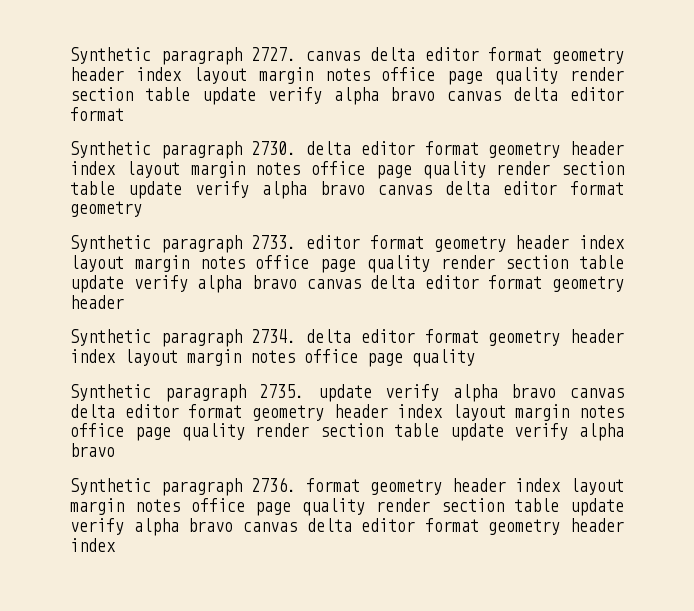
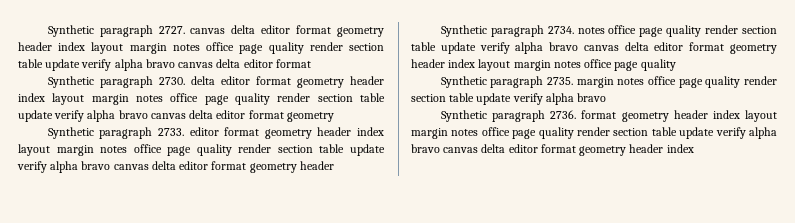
- Synthetic paragraph 2734. delta editor format geometry header index layout margin notes office page quality
+ Synthetic paragraph 2734. notes office page quality render section table update verify alpha bravo canvas delta editor format geometry header index layout margin notes office page quality
- Synthetic paragraph 2735. update verify alpha bravo canvas delta editor format geometry header index layout margin notes office page quality render section table update verify alpha bravo
+ Synthetic paragraph 2735. margin notes office page quality render section table update verify alpha bravo

